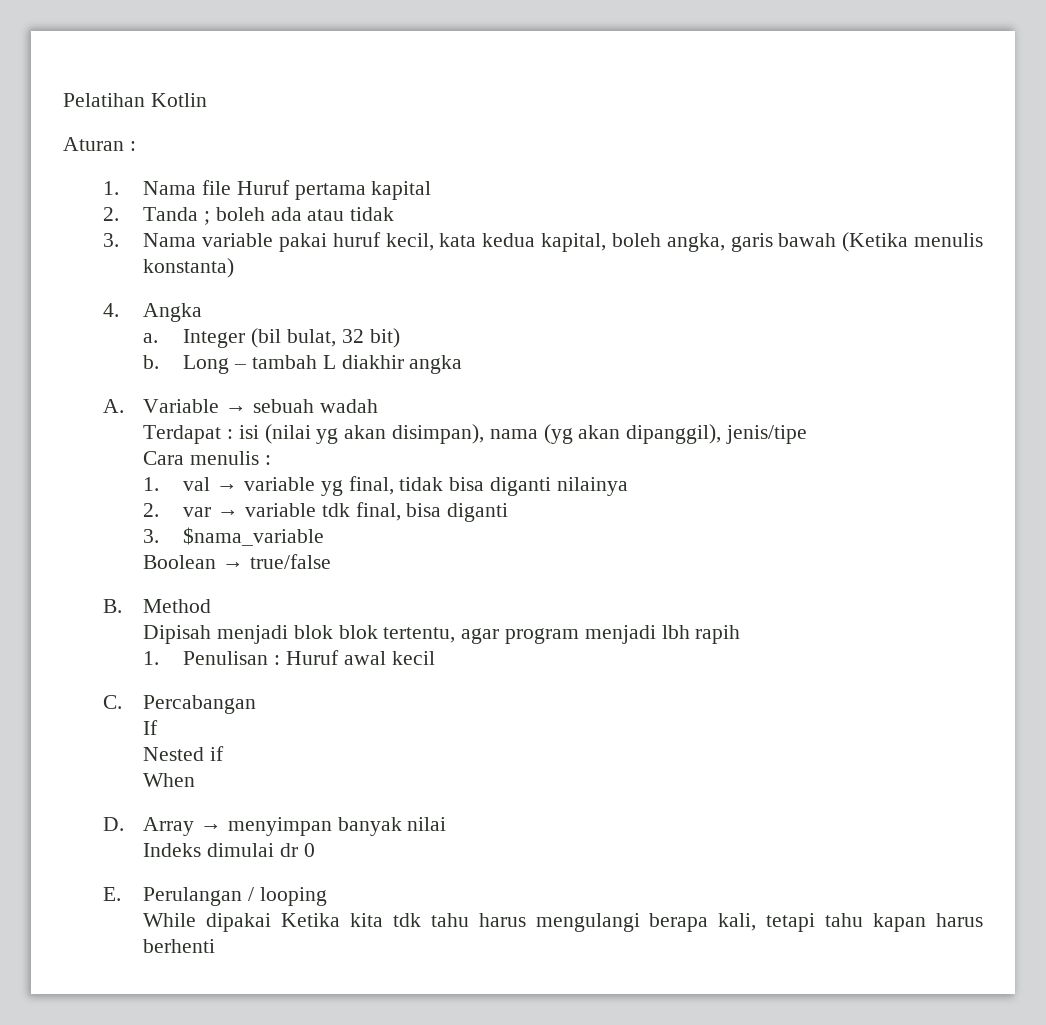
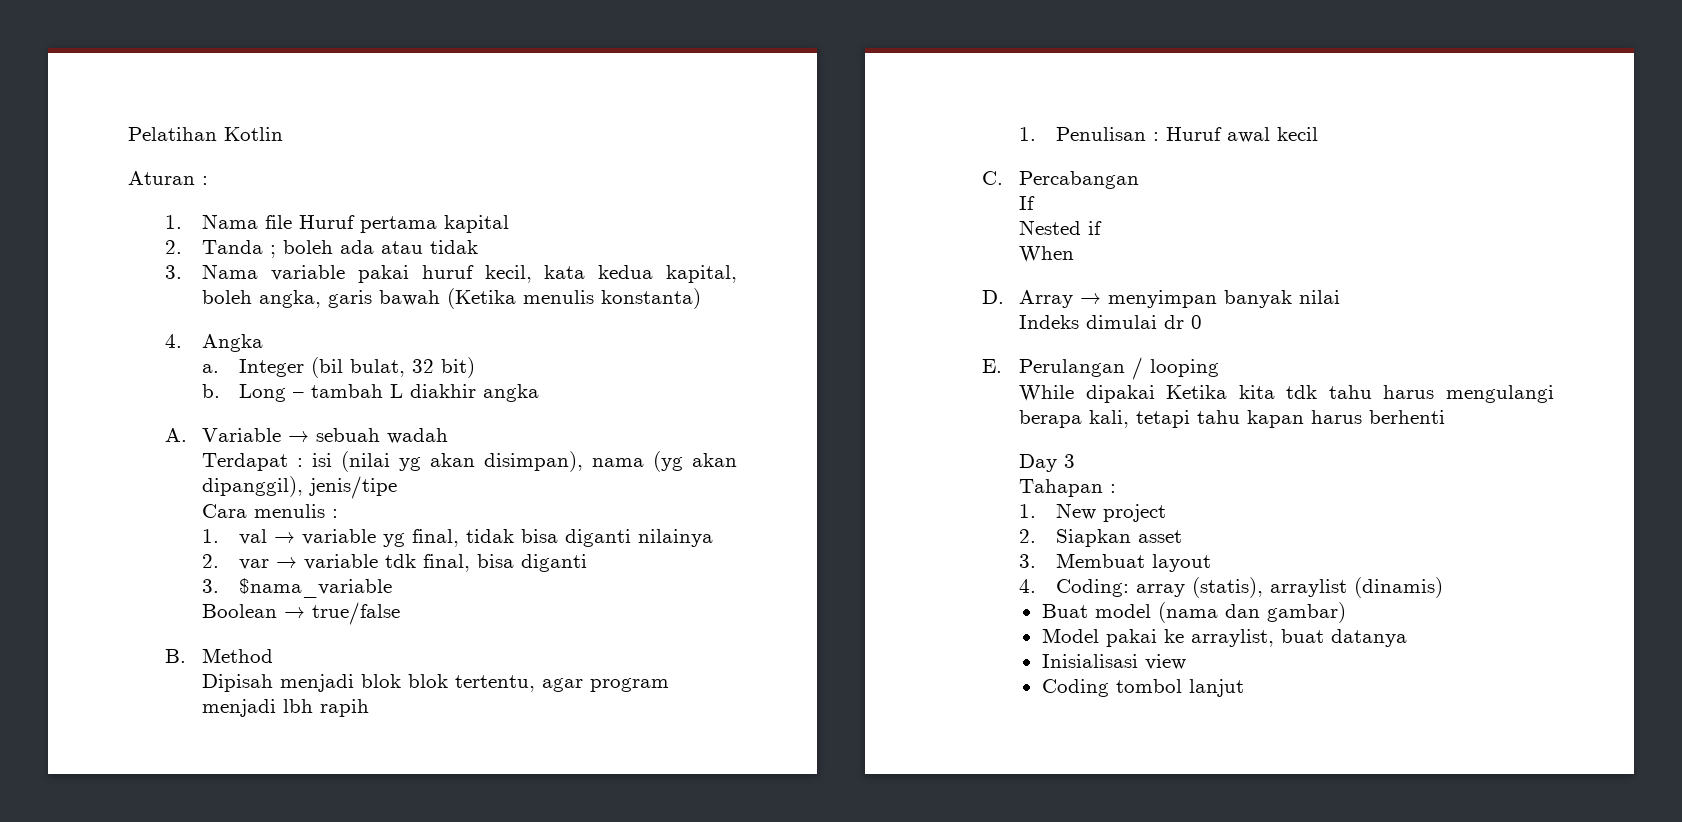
+ Day 3
+ Tahapan :
+ 1. New project
+ 2. Siapkan asset
+ 3. Membuat layout
+ 4. Coding: array (statis), arraylist (dinamis)
+ Buat model (nama dan gambar)
+ Model pakai ke arraylist, buat datanya
+ Inisialisasi view
+ Coding tombol lanjut

